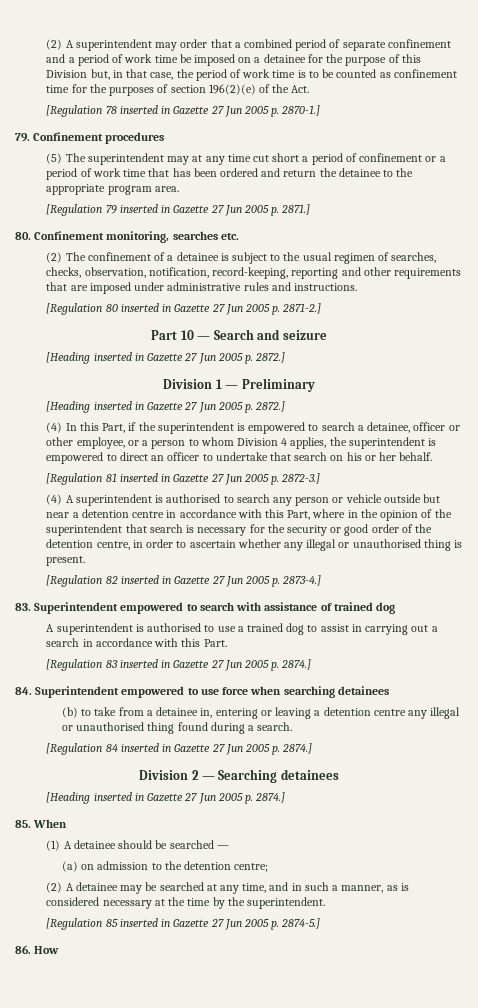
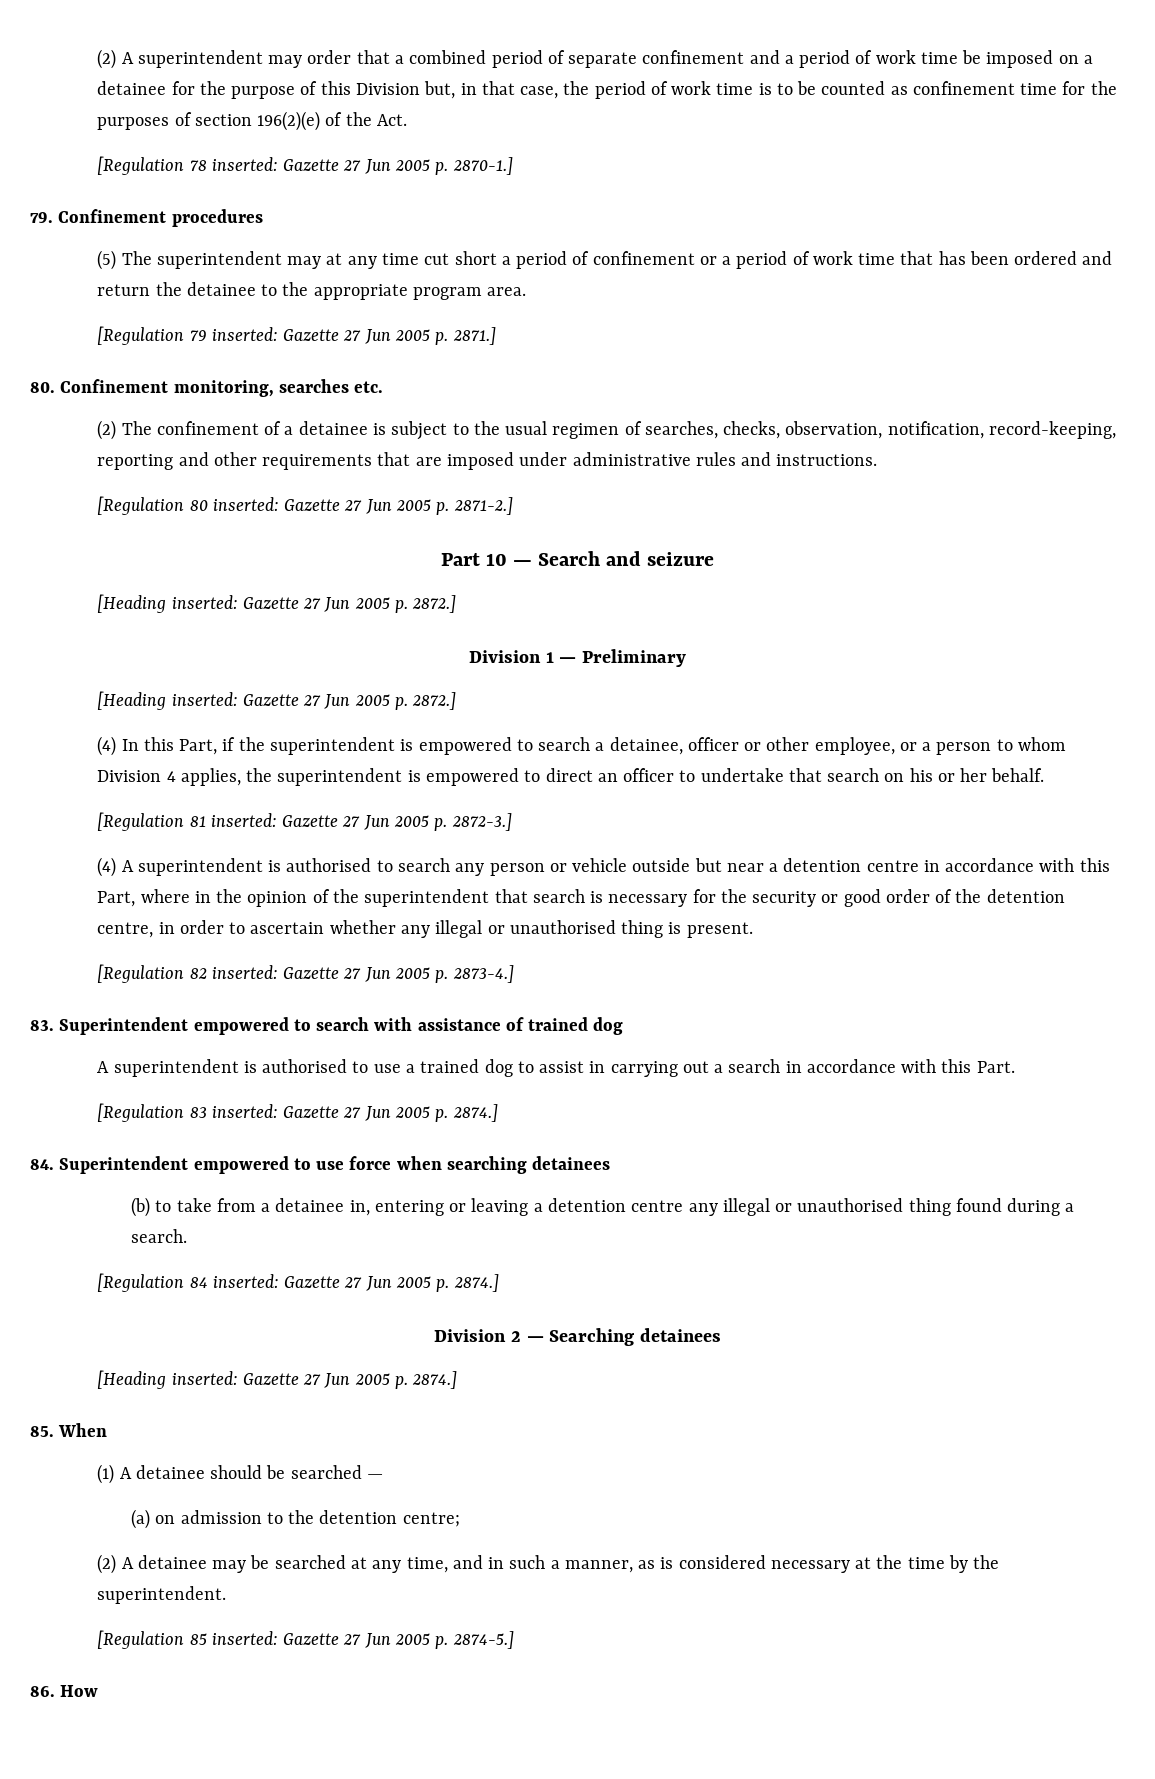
- [Regulation 78 inserted in Gazette 27 Jun 2005 p. 2870-1.]
+ [Regulation 78 inserted: Gazette 27 Jun 2005 p. 2870-1.]
- [Regulation 79 inserted in Gazette 27 Jun 2005 p. 2871.]
+ [Regulation 79 inserted: Gazette 27 Jun 2005 p. 2871.]
- [Regulation 80 inserted in Gazette 27 Jun 2005 p. 2871-2.]
+ [Regulation 80 inserted: Gazette 27 Jun 2005 p. 2871-2.]
  Part 10 — Search and seizure
- [Heading inserted in Gazette 27 Jun 2005 p. 2872.]
+ [Heading inserted: Gazette 27 Jun 2005 p. 2872.]
  Division 1 — Preliminary
- [Heading inserted in Gazette 27 Jun 2005 p. 2872.]
+ [Heading inserted: Gazette 27 Jun 2005 p. 2872.]
- [Regulation 81 inserted in Gazette 27 Jun 2005 p. 2872-3.]
+ [Regulation 81 inserted: Gazette 27 Jun 2005 p. 2872-3.]
- [Regulation 82 inserted in Gazette 27 Jun 2005 p. 2873-4.]
+ [Regulation 82 inserted: Gazette 27 Jun 2005 p. 2873-4.]
- [Regulation 83 inserted in Gazette 27 Jun 2005 p. 2874.]
+ [Regulation 83 inserted: Gazette 27 Jun 2005 p. 2874.]
- [Regulation 84 inserted in Gazette 27 Jun 2005 p. 2874.]
+ [Regulation 84 inserted: Gazette 27 Jun 2005 p. 2874.]
- [Heading inserted in Gazette 27 Jun 2005 p. 2874.]
+ [Heading inserted: Gazette 27 Jun 2005 p. 2874.]
- [Regulation 85 inserted in Gazette 27 Jun 2005 p. 2874-5.]
+ [Regulation 85 inserted: Gazette 27 Jun 2005 p. 2874-5.]

